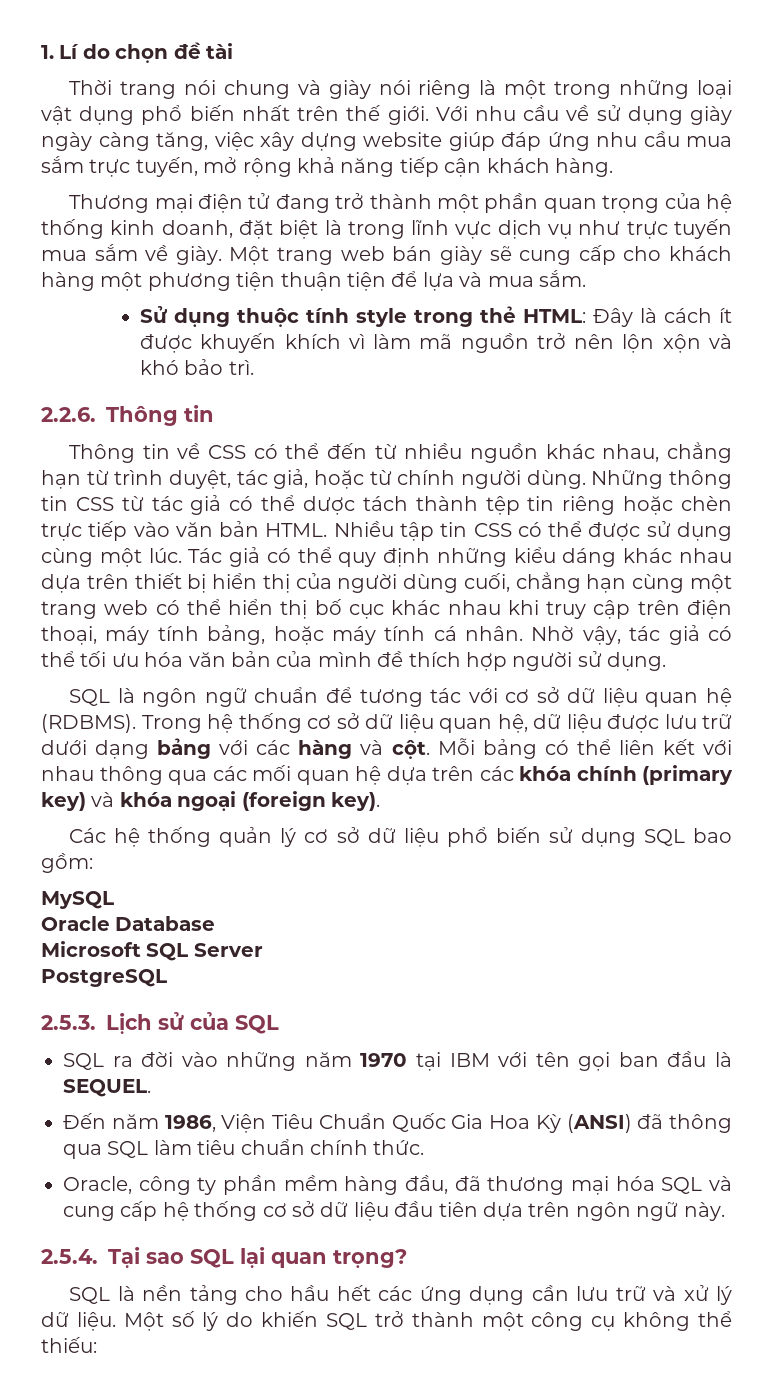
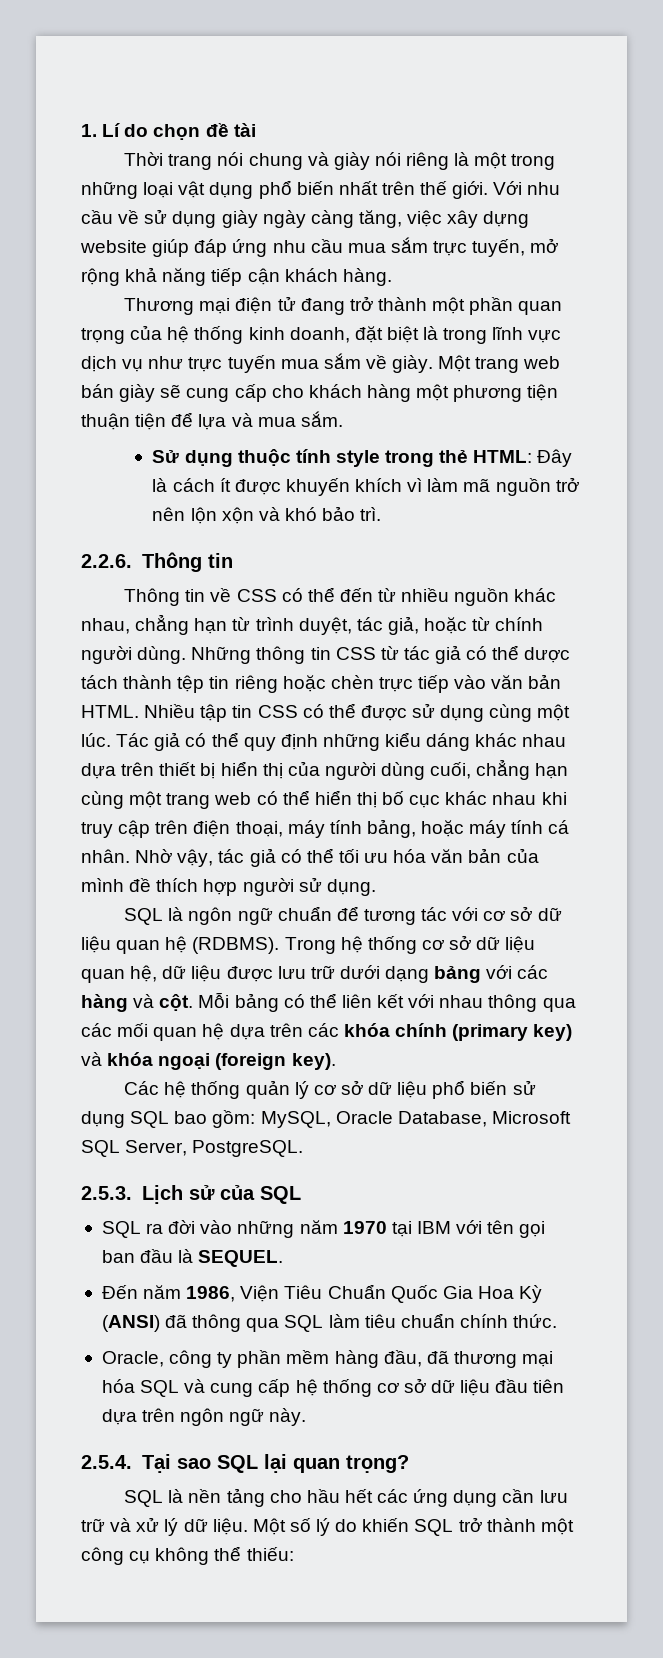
- Các hệ thống quản lý cơ sở dữ liệu phổ biến sử dụng SQL bao gồm:
- MySQL
- Oracle Database
- Microsoft SQL Server
- PostgreSQL
+ Các hệ thống quản lý cơ sở dữ liệu phổ biến sử dụng SQL bao gồm: MySQL, Oracle Database, Microsoft SQL Server, PostgreSQL.

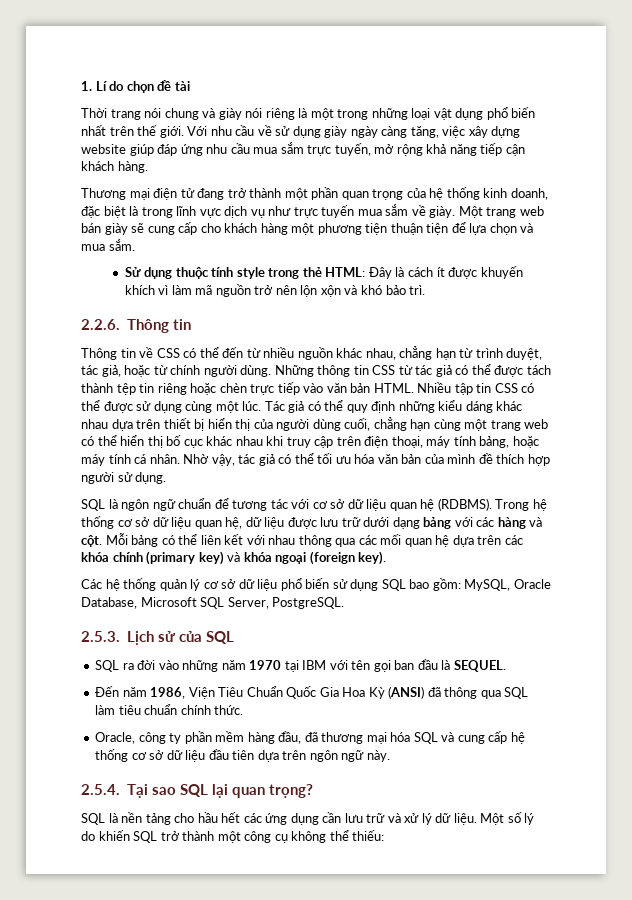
- Thương mại điện tử đang trở thành một phần quan trọng của hệ thống kinh doanh, đặt biệt là trong lĩnh vực dịch vụ như trực tuyến mua sắm về giày.
+ Thương mại điện tử đang trở thành một phần quan trọng của hệ thống kinh doanh, đặc biệt là trong lĩnh vực dịch vụ như trực tuyến mua sắm về giày.
- Một trang web bán giày sẽ cung cấp cho khách hàng một phương tiện thuận tiện để lựa và mua sắm.
+ Một trang web bán giày sẽ cung cấp cho khách hàng một phương tiện thuận tiện để lựa chọn và mua sắm.
- Những thông tin CSS từ tác giả có thể dược tách thành tệp tin riêng hoặc chèn trực tiếp vào văn bản HTML.
+ Những thông tin CSS từ tác giả có thể được tách thành tệp tin riêng hoặc chèn trực tiếp vào văn bản HTML.

